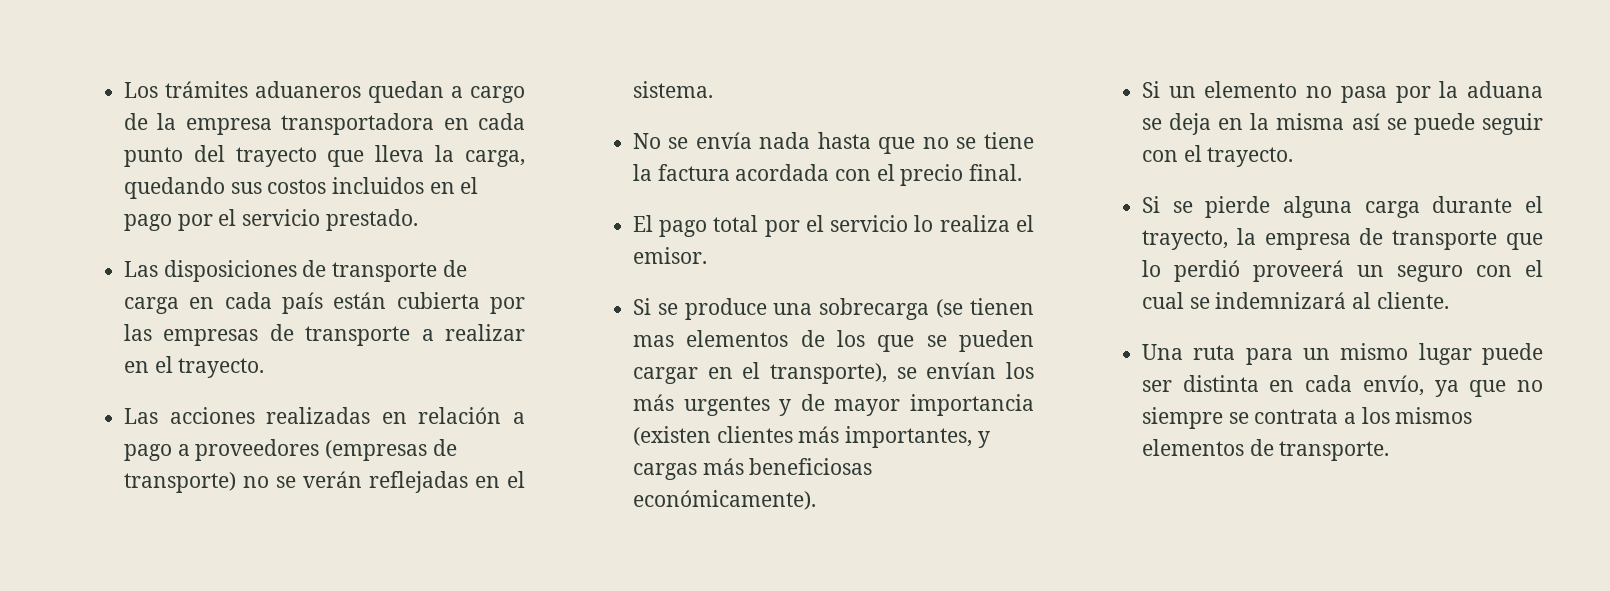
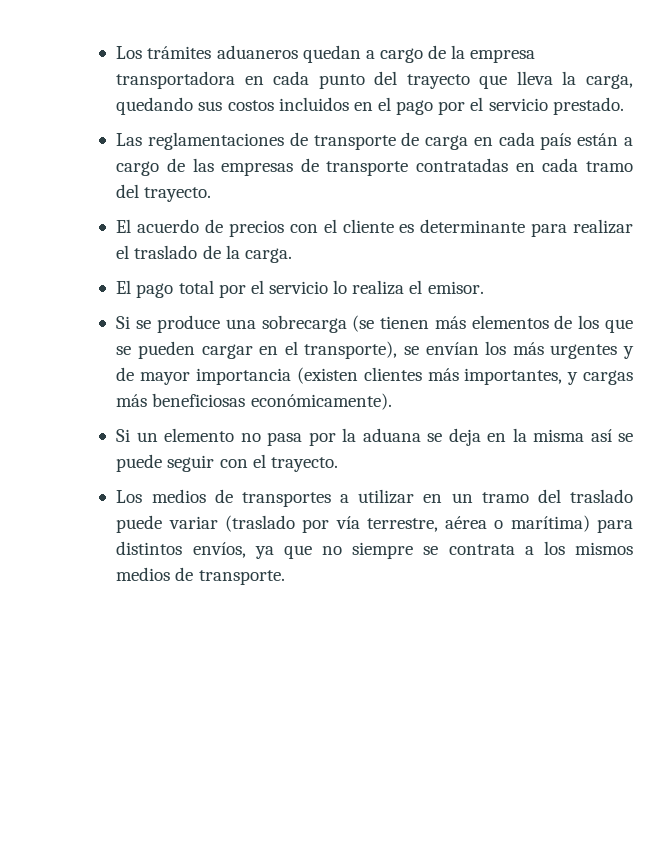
- Las disposiciones de transporte de carga en cada país están cubierta por las empresas de transporte a realizar en el trayecto.
- Las acciones realizadas en relación a pago a proveedores (empresas de transporte) no se verán reflejadas en el sistema.
- No se envía nada hasta que no se tiene la factura acordada con el precio final.
+ Las reglamentaciones de transporte de carga en cada país están a cargo de las empresas de transporte contratadas en cada tramo del trayecto.
+ El acuerdo de precios con el cliente es determinante para realizar el traslado de la carga.
- Si se produce una sobrecarga (se tienen mas elementos de los que se pueden cargar en el transporte), se envían los más urgentes y de mayor importancia (existen clientes más importantes, y cargas más beneficiosas económicamente).
+ Si se produce una sobrecarga (se tienen más elementos de los que se pueden cargar en el transporte), se envían los más urgentes y de mayor importancia (existen clientes más importantes, y cargas más beneficiosas económicamente).
- Si se pierde alguna carga durante el trayecto, la empresa de transporte que lo perdió proveerá un seguro con el cual se indemnizará al cliente.
- Una ruta para un mismo lugar puede ser distinta en cada envío, ya que no siempre se contrata a los mismos elementos de transporte.
+ Los medios de transportes a utilizar en un tramo del traslado puede variar (traslado por vía terrestre, aérea o marítima) para distintos envíos, ya que no siempre se contrata a los mismos medios de transporte.

